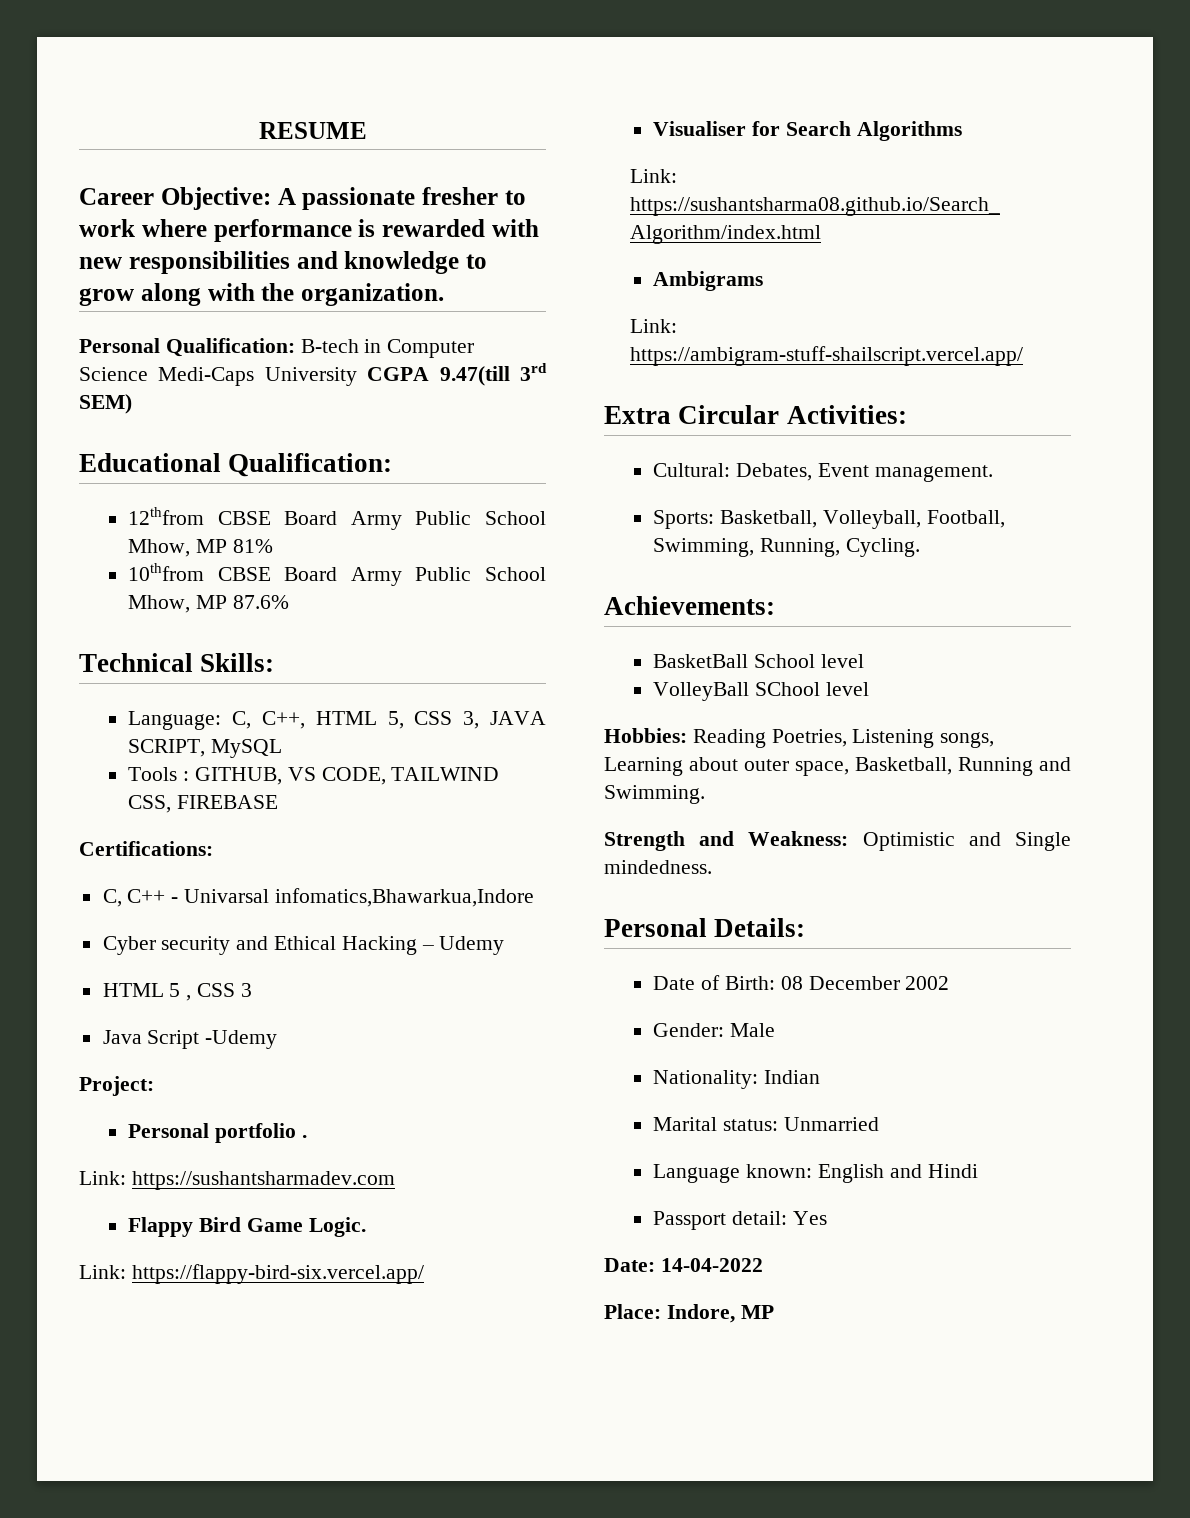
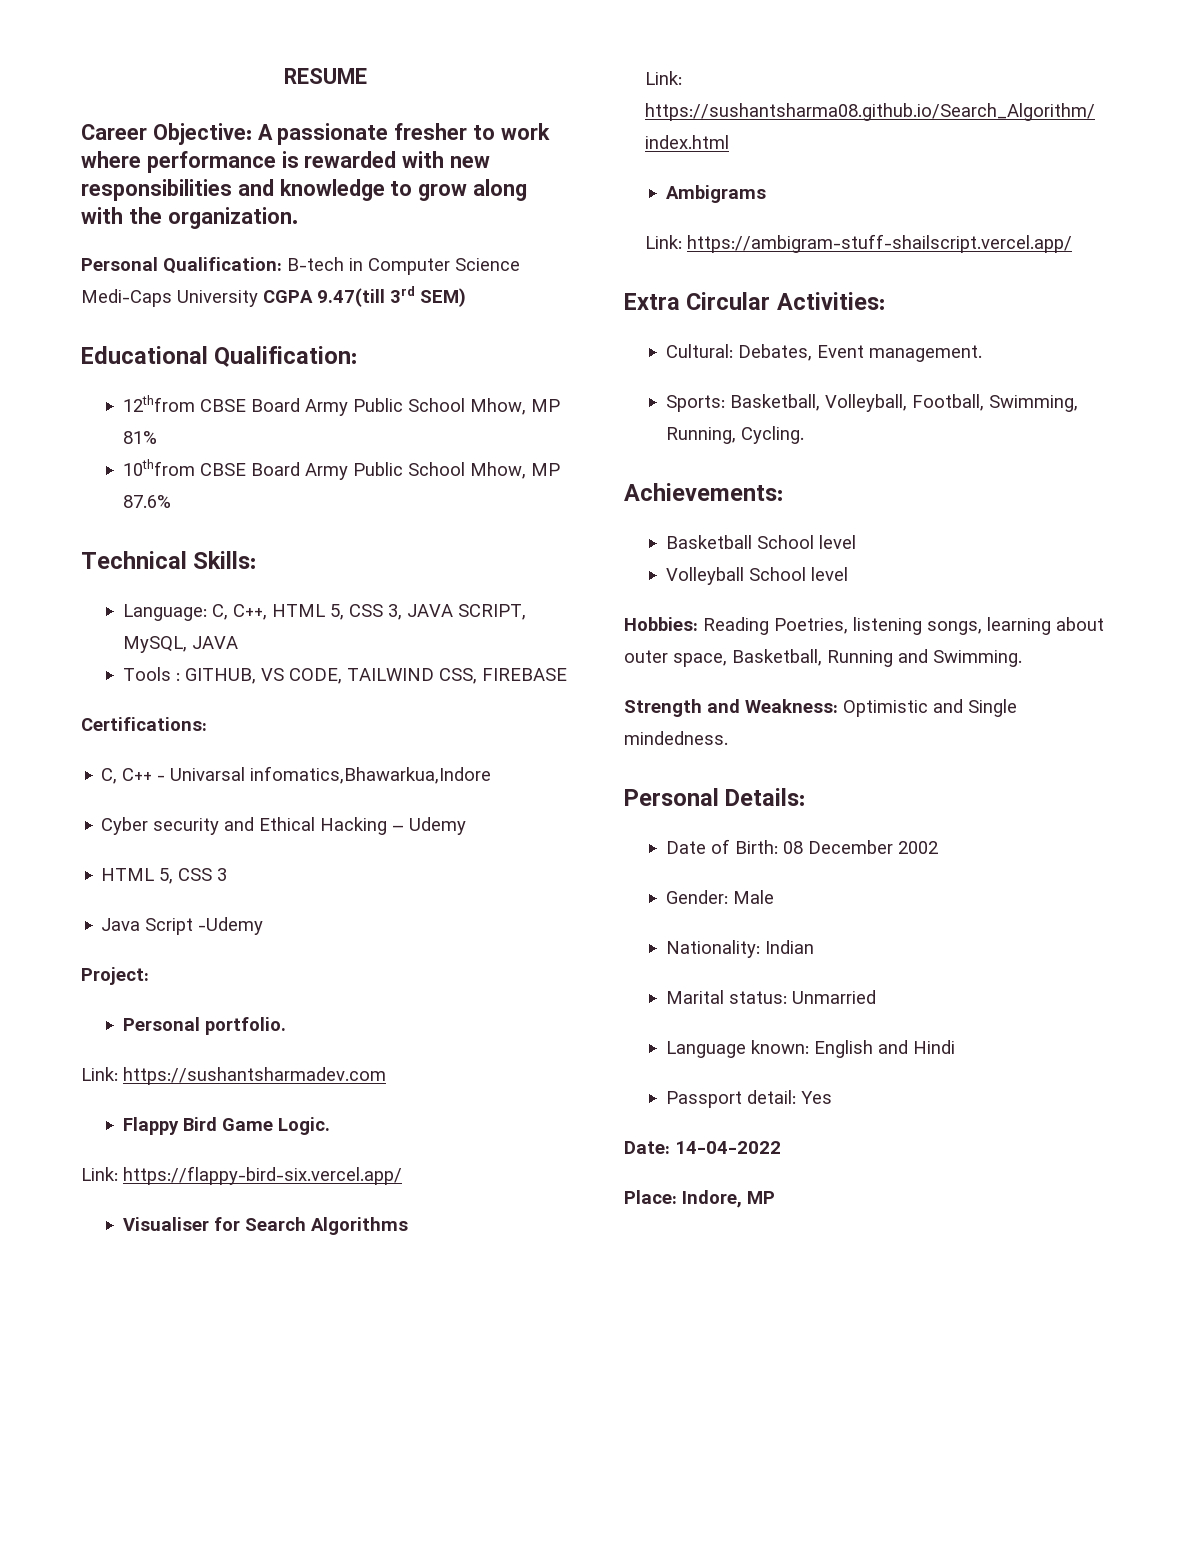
- Language: C, C++, HTML 5, CSS 3, JAVA SCRIPT, MySQL
+ Language: C, C++, HTML 5, CSS 3, JAVA SCRIPT, MySQL, JAVA
- HTML 5 , CSS 3
+ HTML 5, CSS 3
- Personal portfolio .
+ Personal portfolio.
- BasketBall School level
- VolleyBall SChool level
+ Basketball School level
+ Volleyball School level
- Hobbies: Reading Poetries, Listening songs, Learning about outer space, Basketball, Running and Swimming.
+ Hobbies: Reading Poetries, listening songs, learning about outer space, Basketball, Running and Swimming.

